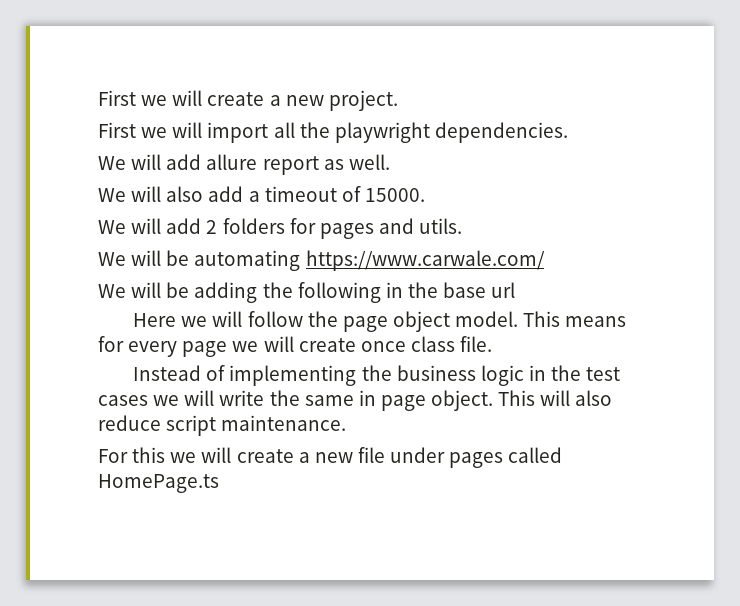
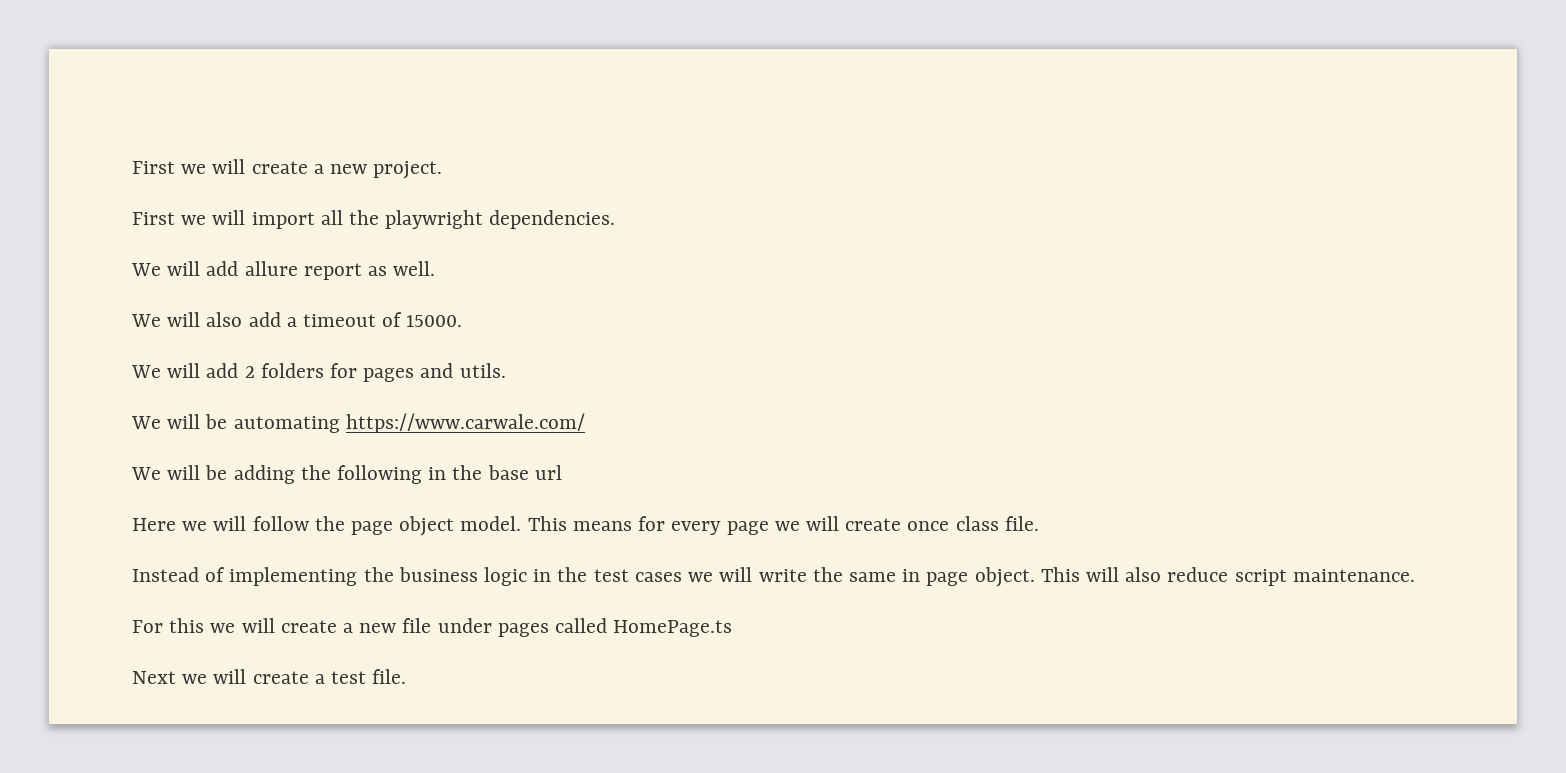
+ Next we will create a test file.

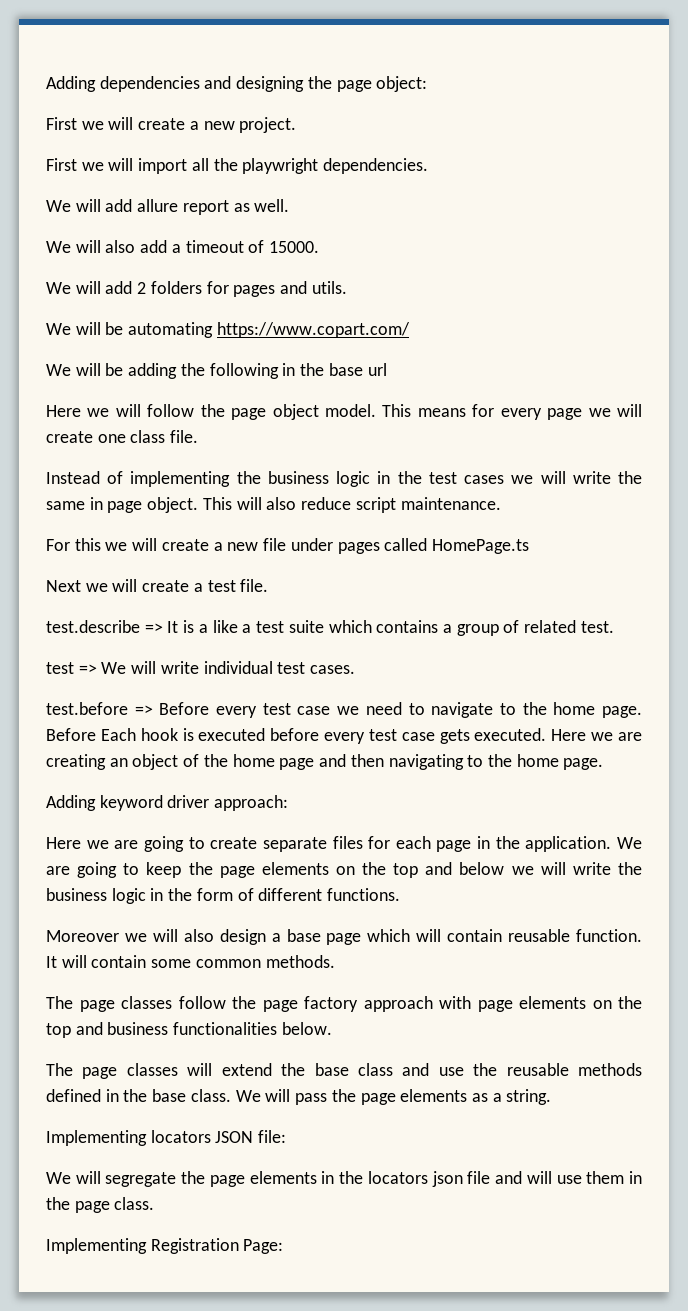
+ Adding dependencies and designing the page object:
- We will be automating https://www.carwale.com/
+ We will be automating https://www.copart.com/
- This means for every page we will create once class file.
+ This means for every page we will create one class file.
+ test.describe => It is a like a test suite which contains a group of related test.
+ test => We will write individual test cases.
+ test.before => Before every test case we need to navigate to the home page. Before Each hook is executed before every test case gets executed. Here we are creating an object of the home page and then navigating to the home page.
+ Adding keyword driver approach:
+ Here we are going to create separate files for each page in the application. We are going to keep the page elements on the top and below we will write the business logic in the form of different functions.
+ Moreover we will also design a base page which will contain reusable function. It will contain some common methods.
+ The page classes follow the page factory approach with page elements on the top and business functionalities below.
+ The page classes will extend the base class and use the reusable methods defined in the base class. We will pass the page elements as a string.
+ Implementing locators JSON file:
+ We will segregate the page elements in the locators json file and will use them in the page class.
+ Implementing Registration Page:

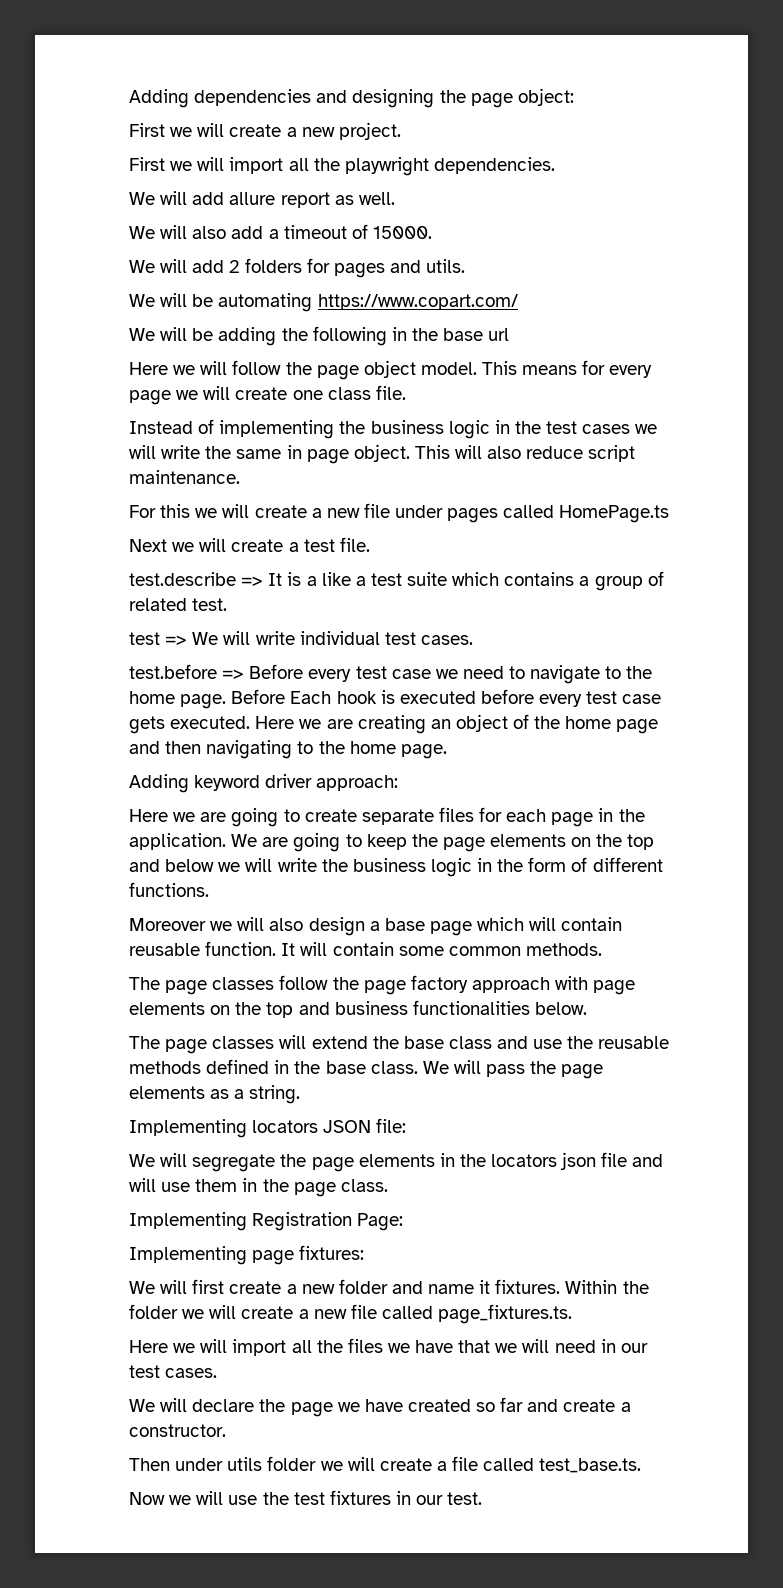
+ Implementing page fixtures:
+ We will first create a new folder and name it fixtures. Within the folder we will create a new file called page_fixtures.ts.
+ Here we will import all the files we have that we will need in our test cases.
+ We will declare the page we have created so far and create a constructor.
+ Then under utils folder we will create a file called test_base.ts.
+ Now we will use the test fixtures in our test.

